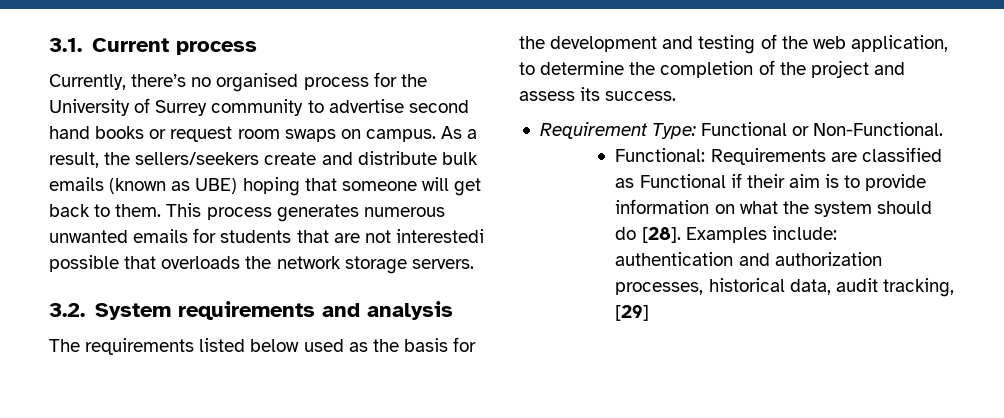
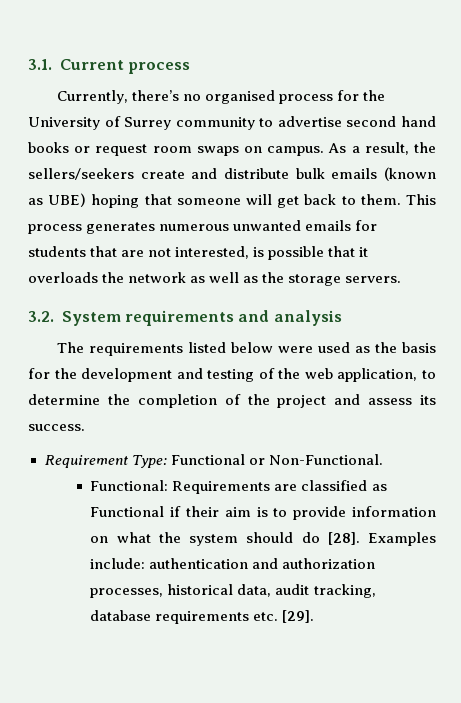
- This process generates numerous unwanted emails for students that are not interestedi possible that overloads the network storage servers.
+ This process generates numerous unwanted emails for students that are not interested, is possible that it overloads the network as well as the storage servers.
- The requirements listed below used as the basis for the development and testing of the web application, to determine the completion of the project and assess its success.
+ The requirements listed below were used as the basis for the development and testing of the web application, to determine the completion of the project and assess its success.
- Examples include: authentication and authorization processes, historical data, audit tracking, [29]
+ Examples include: authentication and authorization processes, historical data, audit tracking, database requirements etc. [29].

